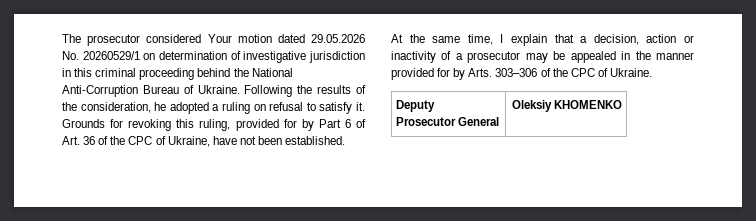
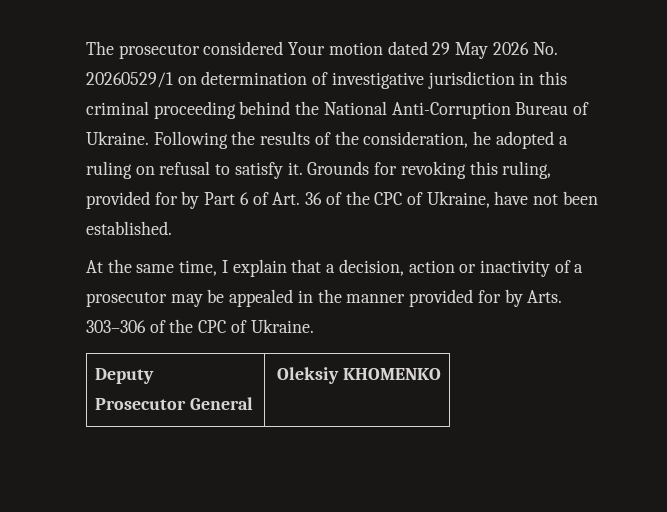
- The prosecutor considered Your motion dated 29.05.2026 No. 20260529/1 on determination of investigative jurisdiction in this criminal proceeding behind the National Anti-Corruption Bureau of Ukraine.
+ The prosecutor considered Your motion dated 29 May 2026 No. 20260529/1 on determination of investigative jurisdiction in this criminal proceeding behind the National Anti-Corruption Bureau of Ukraine.

